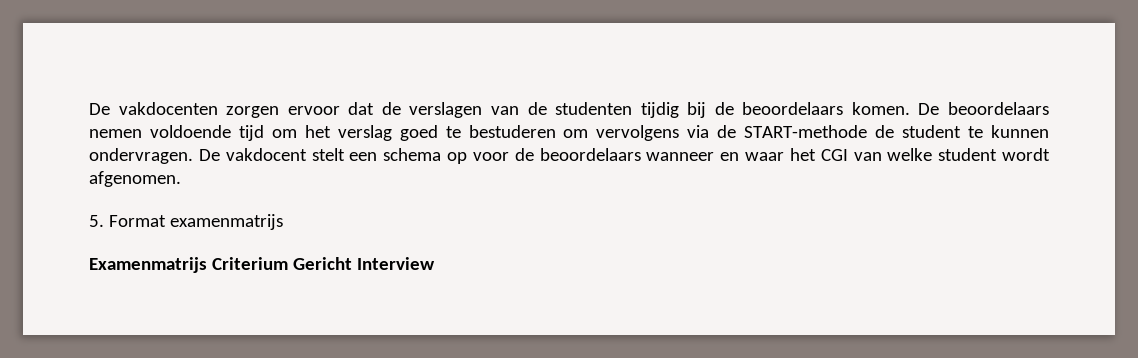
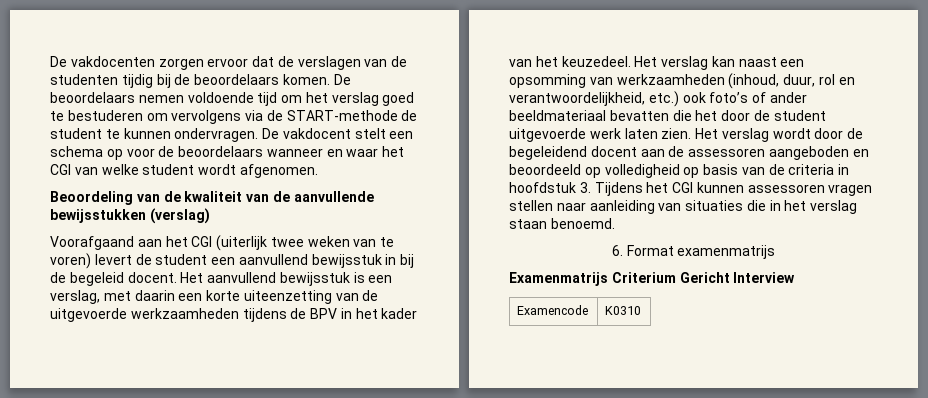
- 5. Format examenmatrijs
+ Beoordeling van de kwaliteit van de aanvullende bewijsstukken (verslag)
+ Voorafgaand aan het CGI (uiterlijk twee weken van te voren) levert de student een aanvullend bewijsstuk in bij de begeleid docent. Het aanvullend bewijsstuk is een verslag, met daarin een korte uiteenzetting van de uitgevoerde werkzaamheden tijdens de BPV in het kader van het keuzedeel. Het verslag kan naast een opsomming van werkzaamheden (inhoud, duur, rol en verantwoordelijkheid, etc.) ook foto’s of ander beeldmateriaal bevatten die het door de student uitgevoerde werk laten zien. Het verslag wordt door de begeleidend docent aan de assessoren aangeboden en beoordeeld op volledigheid op basis van de criteria in hoofdstuk 3. Tijdens het CGI kunnen assessoren vragen stellen naar aanleiding van situaties die in het verslag staan benoemd.
+ 6. Format examenmatrijs
+ Examencode | K0310

